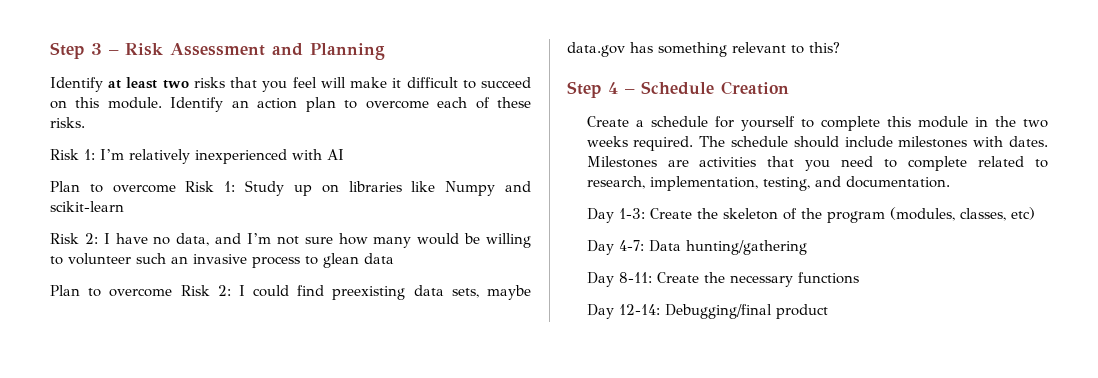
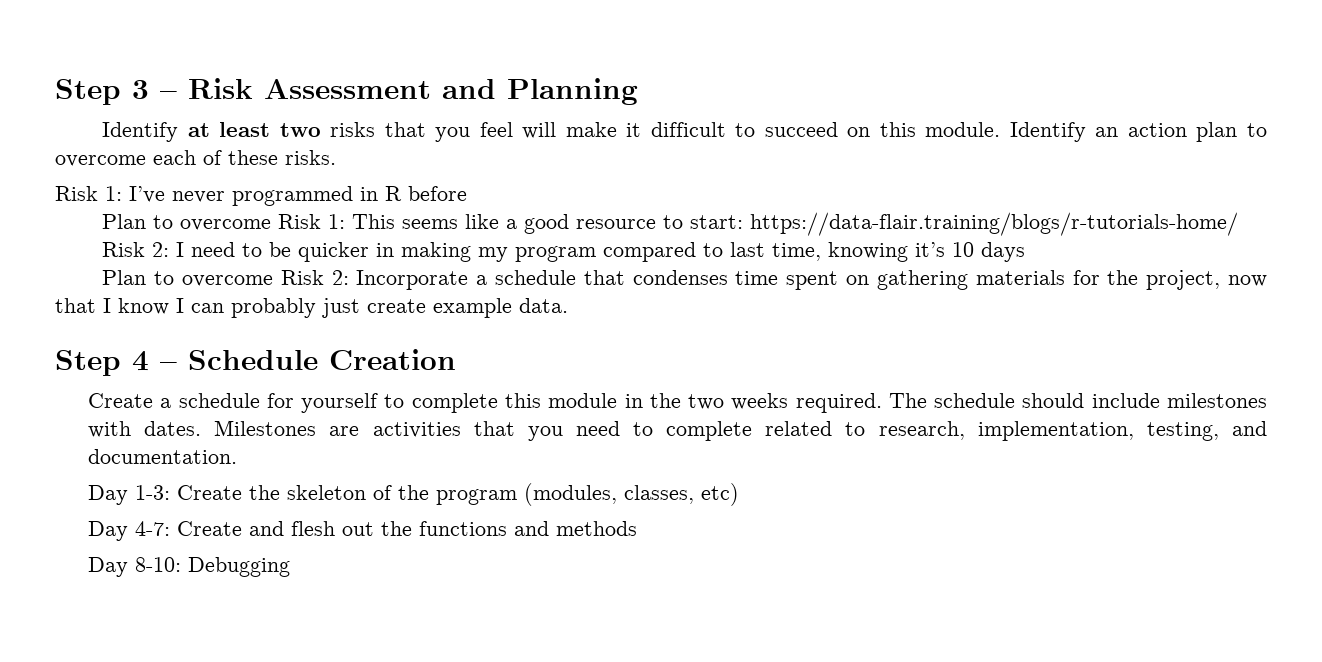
- Risk 1: I’m relatively inexperienced with AI
+ Risk 1: I’ve never programmed in R before
- Plan to overcome Risk 1: Study up on libraries like Numpy and scikit-learn
- Risk 2: I have no data, and I’m not sure how many would be willing to volunteer such an invasive process to glean data
+ Plan to overcome Risk 1: This seems like a good resource to start: https://data-flair.training/blogs/r-tutorials-home/
+ Risk 2: I need to be quicker in making my program compared to last time, knowing it’s 10 days
- Plan to overcome Risk 2: I could find preexisting data sets, maybe data.gov has something relevant to this?
+ Plan to overcome Risk 2: Incorporate a schedule that condenses time spent on gathering materials for the project, now that I know I can probably just create example data.
- Day 4-7: Data hunting/gathering
- Day 8-11: Create the necessary functions
- Day 12-14: Debugging/final product
+ Day 4-7: Create and flesh out the functions and methods
+ Day 8-10: Debugging

